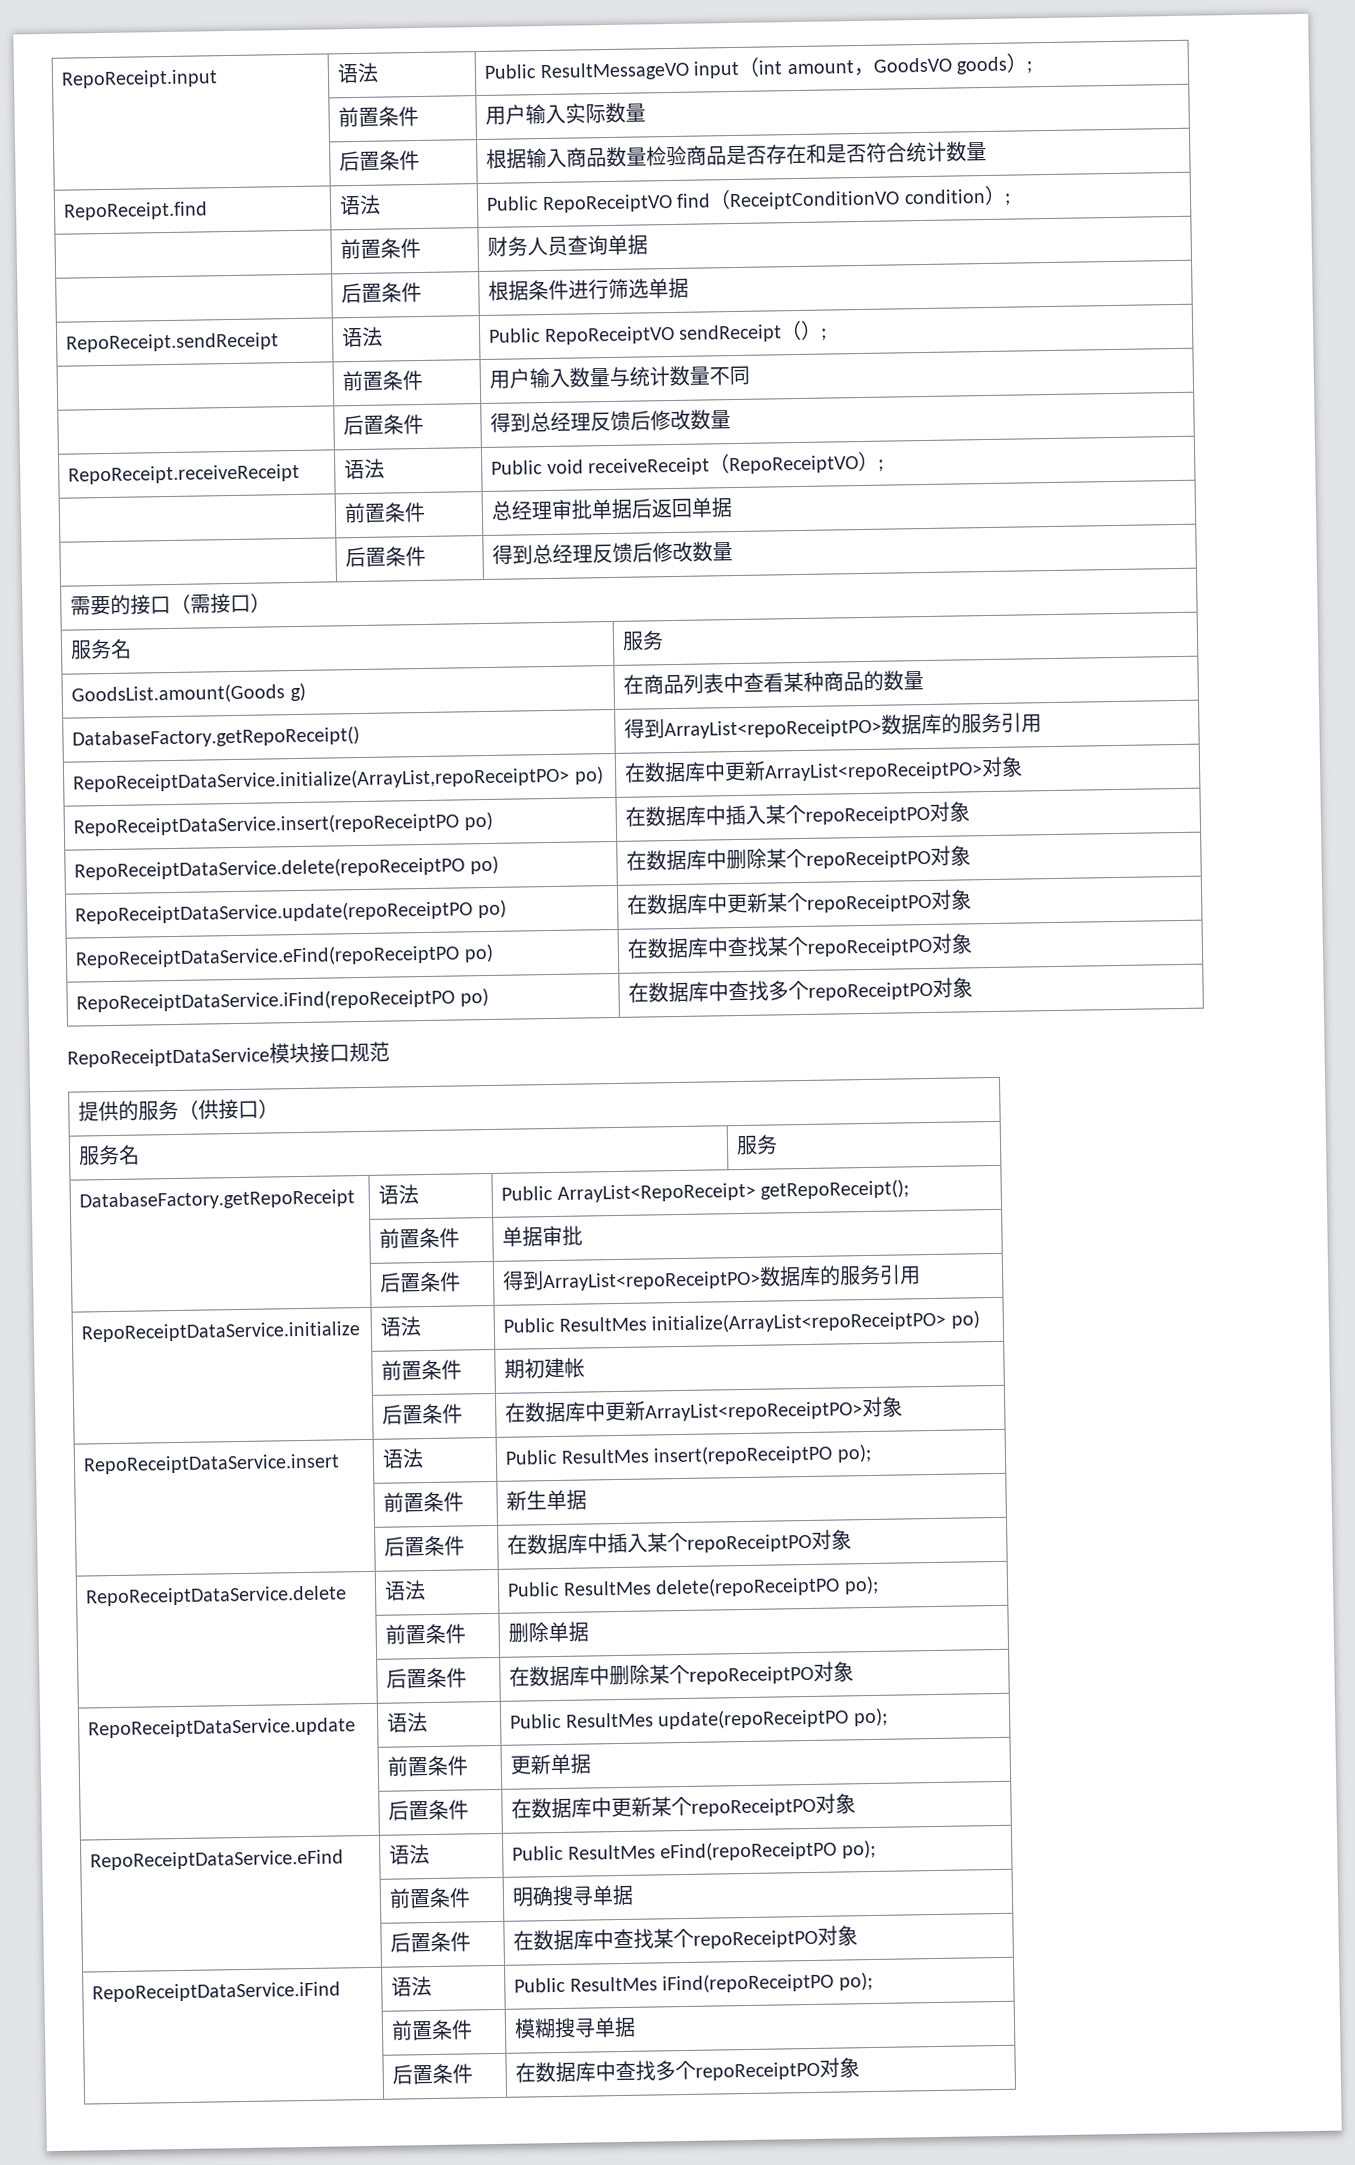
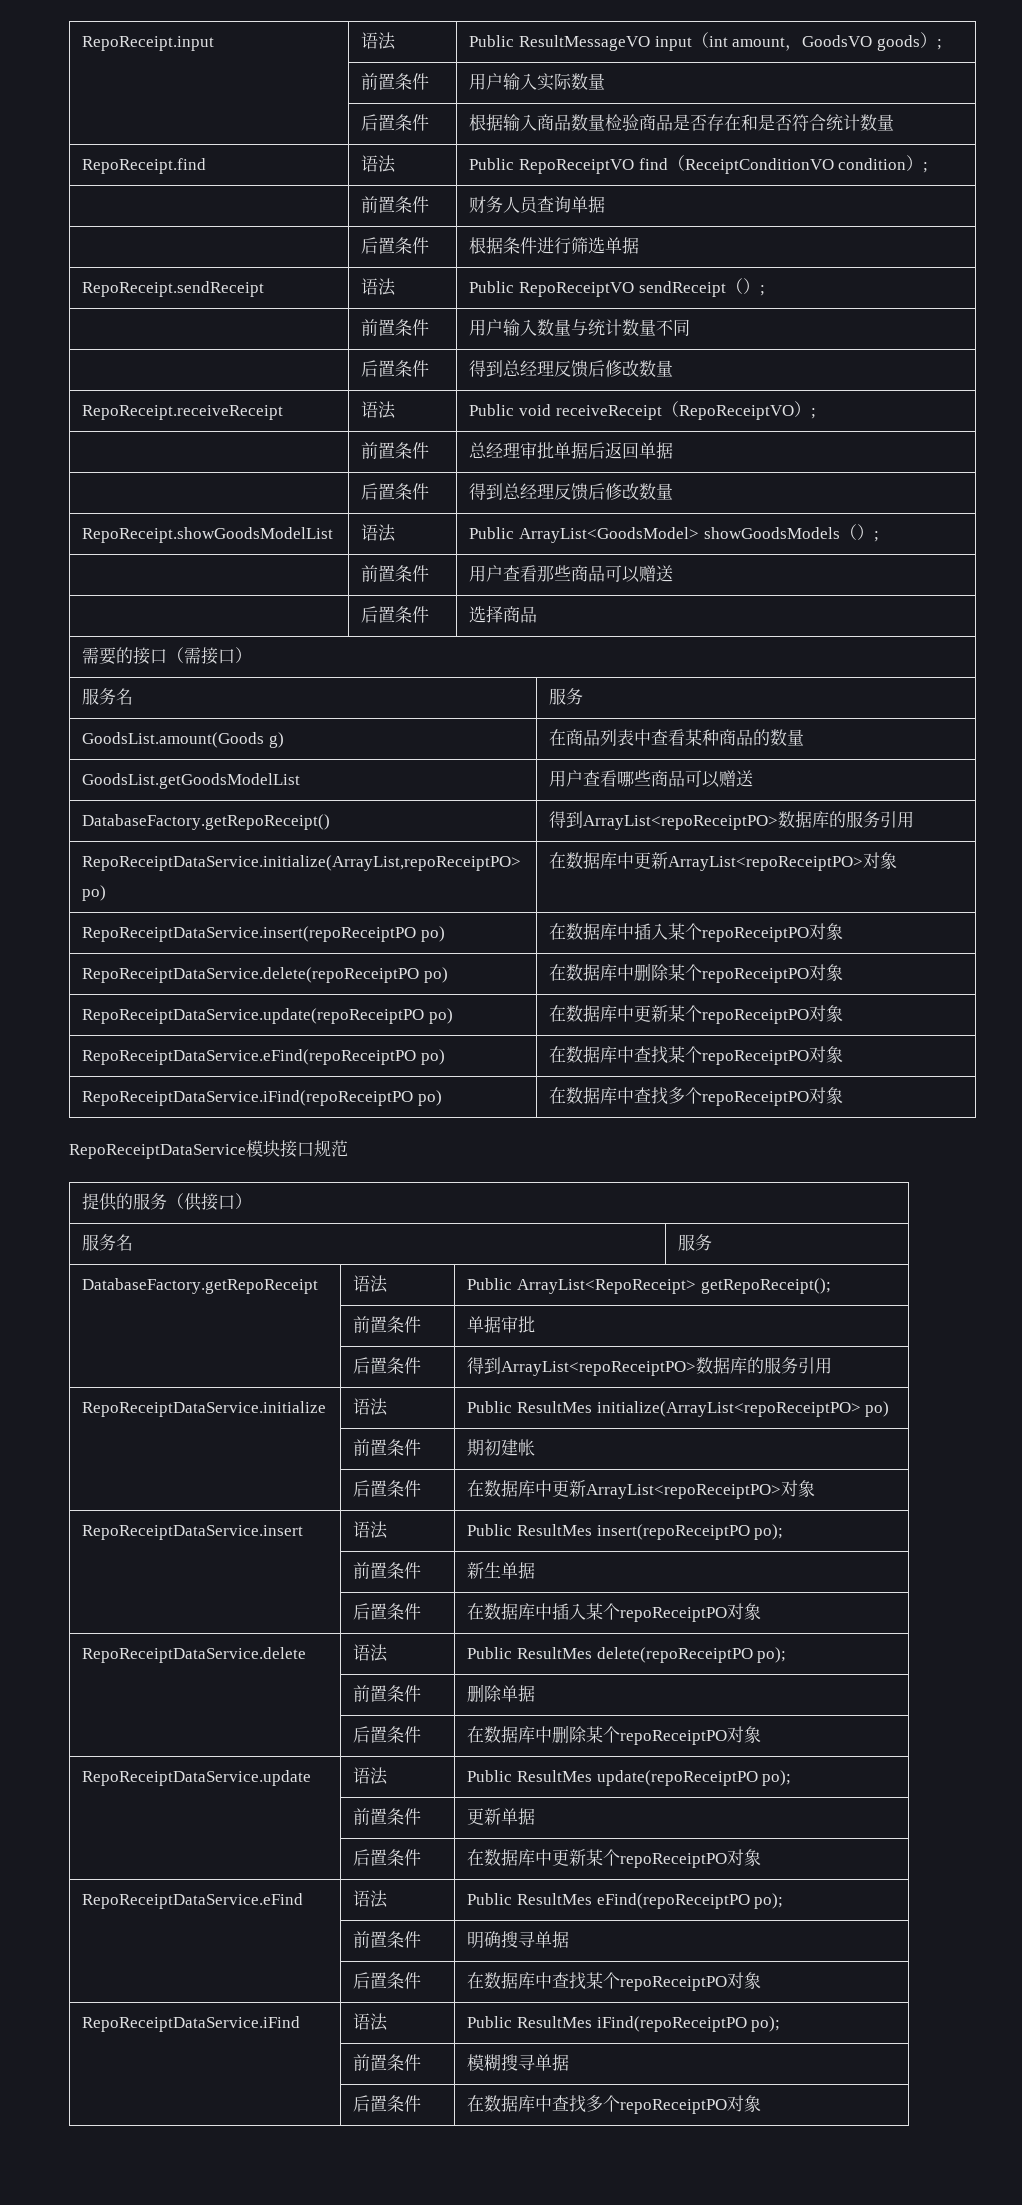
+ RepoReceipt.showGoodsModelList | 语法 | Public ArrayList<GoodsModel> showGoodsModels（）;
+ | 前置条件 | 用户查看那些商品可以赠送
+ | 后置条件 | 选择商品
+ GoodsList.getGoodsModelList | 用户查看哪些商品可以赠送

